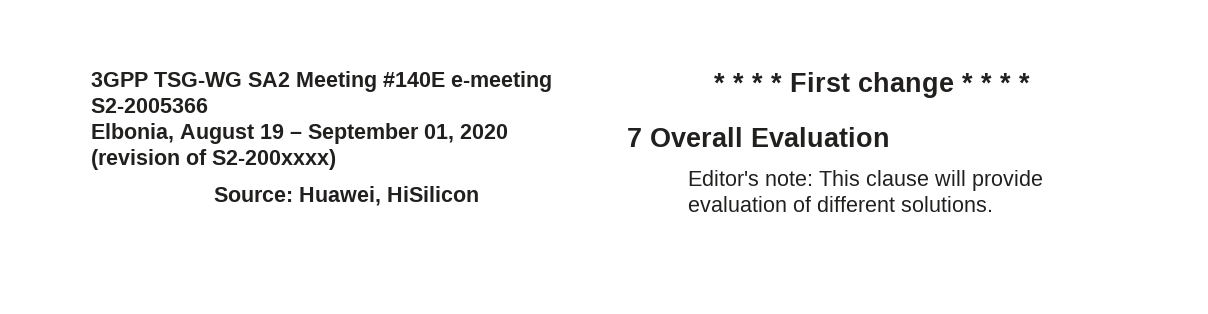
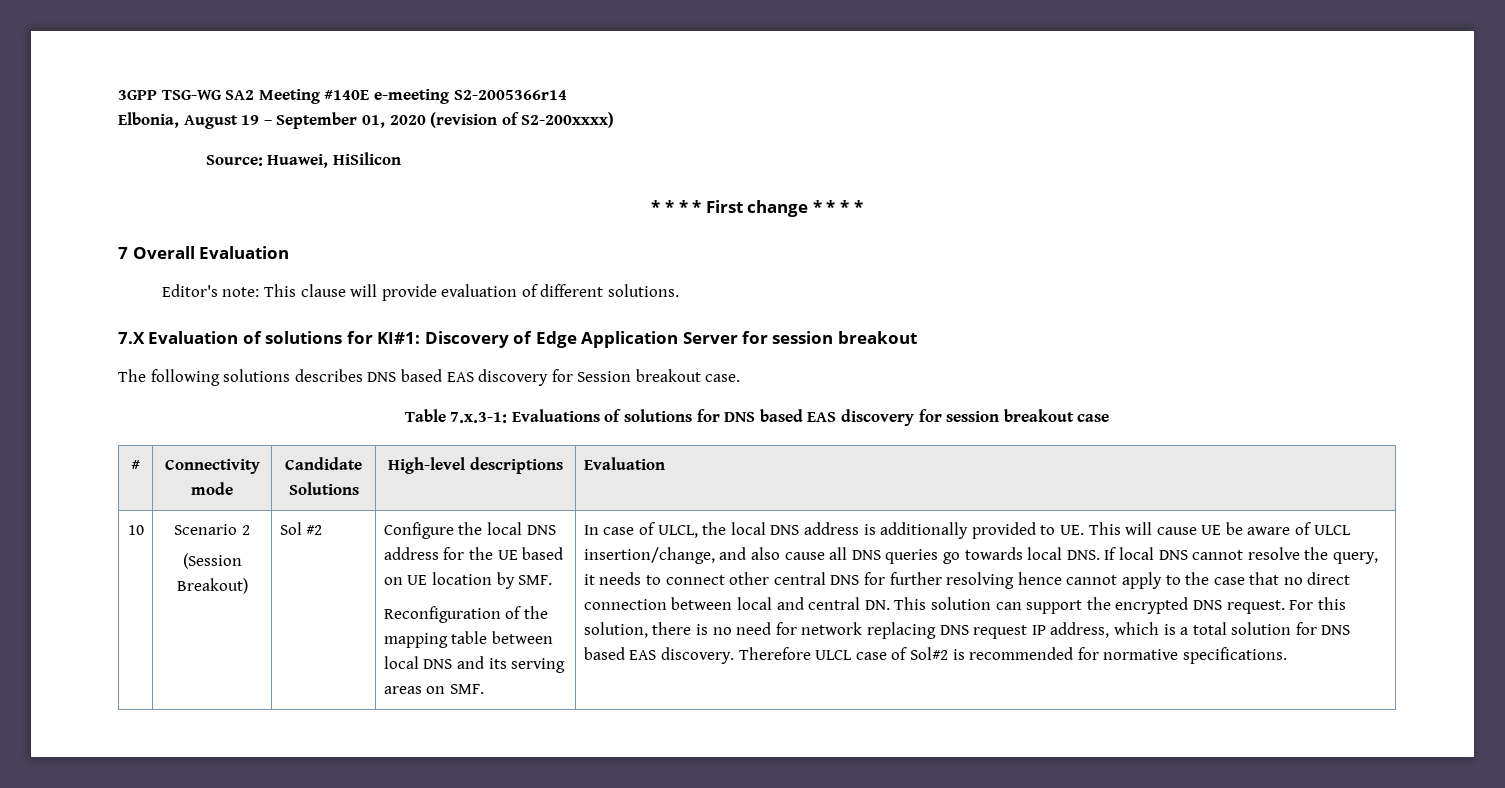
- 3GPP TSG-WG SA2 Meeting #140E e-meeting S2-2005366
+ 3GPP TSG-WG SA2 Meeting #140E e-meeting S2-2005366r14
+ 7.X Evaluation of solutions for KI#1: Discovery of Edge Application Server for session breakout
+ The following solutions describes DNS based EAS discovery for Session breakout case.
+ Table 7.x.3-1: Evaluations of solutions for DNS based EAS discovery for session breakout case
+ # | Connectivity mode | Candidate Solutions | High-level descriptions | Evaluation
+ 10 | Scenario 2
+ (Session Breakout) | Sol #2 | Configure the local DNS address for the UE based on UE location by SMF.
+ Reconfiguration of the mapping table between local DNS and its serving areas on SMF. | In case of ULCL, the local DNS address is additionally provided to UE. This will cause UE be aware of ULCL insertion/change, and also cause all DNS queries go towards local DNS. If local DNS cannot resolve the query, it needs to connect other central DNS for further resolving hence cannot apply to the case that no direct connection between local and central DN. This solution can support the encrypted DNS request. For this solution, there is no need for network replacing DNS request IP address, which is a total solution for DNS based EAS discovery. Therefore ULCL case of Sol#2 is recommended for normative specifications.

